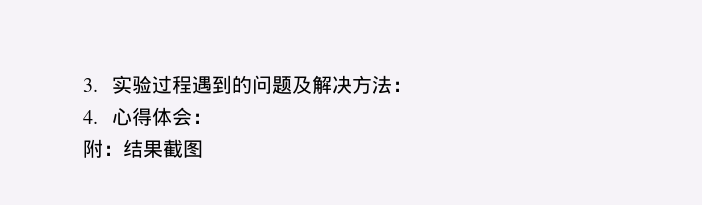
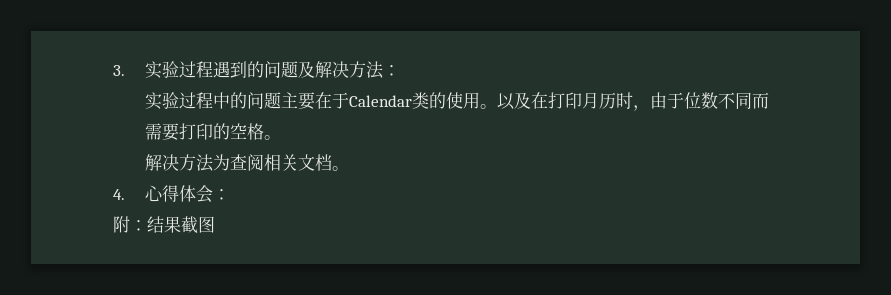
+ 实验过程中的问题主要在于Calendar类的使用。以及在打印月历时，由于位数不同而需要打印的空格。
+ 解决方法为查阅相关文档。

